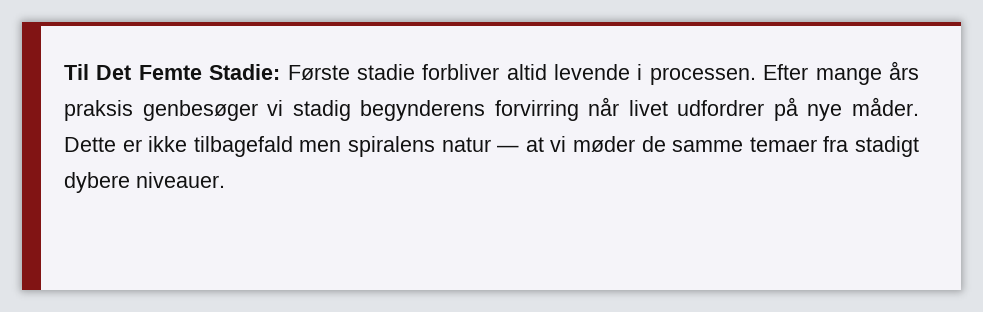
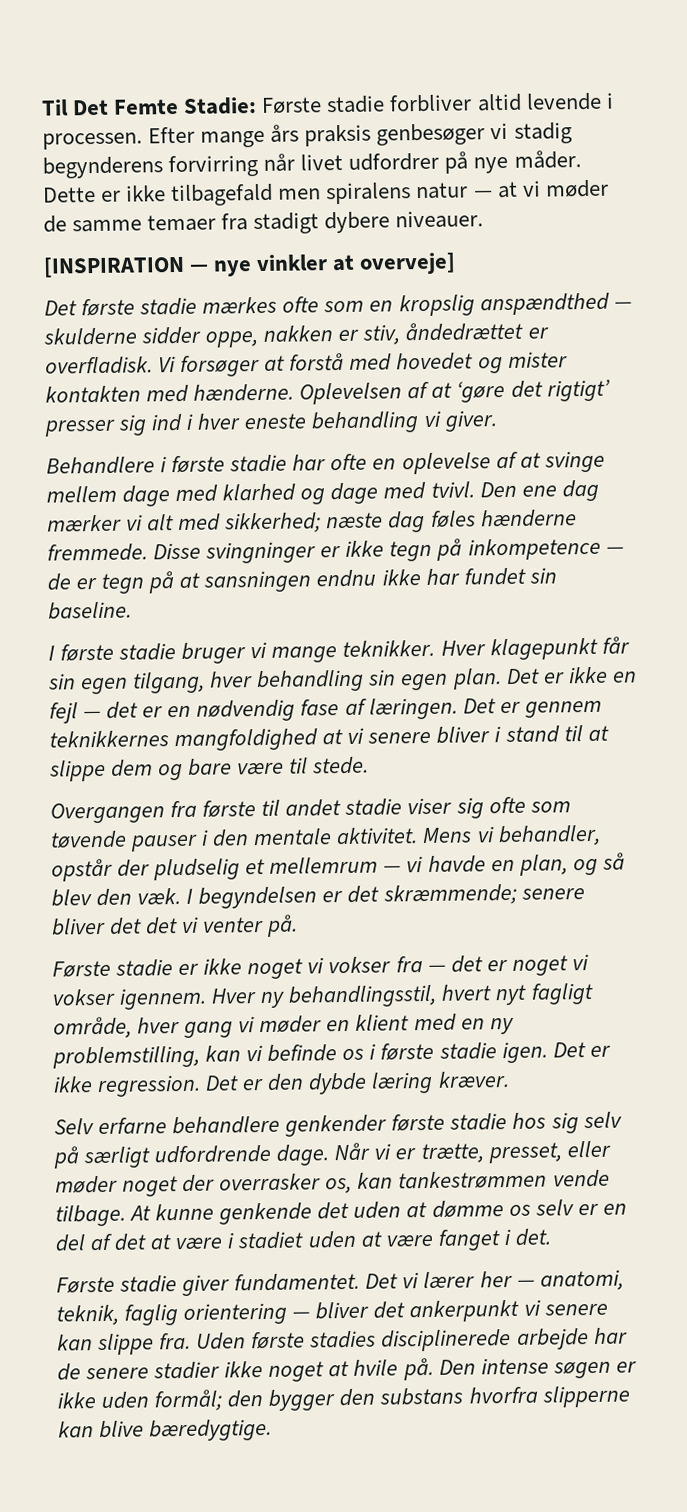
+ [INSPIRATION — nye vinkler at overveje]
+ Det første stadie mærkes ofte som en kropslig anspændthed — skulderne sidder oppe, nakken er stiv, åndedrættet er overfladisk. Vi forsøger at forstå med hovedet og mister kontakten med hænderne. Oplevelsen af at ‘gøre det rigtigt’ presser sig ind i hver eneste behandling vi giver.
+ Behandlere i første stadie har ofte en oplevelse af at svinge mellem dage med klarhed og dage med tvivl. Den ene dag mærker vi alt med sikkerhed; næste dag føles hænderne fremmede. Disse svingninger er ikke tegn på inkompetence — de er tegn på at sansningen endnu ikke har fundet sin baseline.
+ I første stadie bruger vi mange teknikker. Hver klagepunkt får sin egen tilgang, hver behandling sin egen plan. Det er ikke en fejl — det er en nødvendig fase af læringen. Det er gennem teknikkernes mangfoldighed at vi senere bliver i stand til at slippe dem og bare være til stede.
+ Overgangen fra første til andet stadie viser sig ofte som tøvende pauser i den mentale aktivitet. Mens vi behandler, opstår der pludselig et mellemrum — vi havde en plan, og så blev den væk. I begyndelsen er det skræmmende; senere bliver det det vi venter på.
+ Første stadie er ikke noget vi vokser fra — det er noget vi vokser igennem. Hver ny behandlingsstil, hvert nyt fagligt område, hver gang vi møder en klient med en ny problemstilling, kan vi befinde os i første stadie igen. Det er ikke regression. Det er den dybde læring kræver.
+ Selv erfarne behandlere genkender første stadie hos sig selv på særligt udfordrende dage. Når vi er trætte, presset, eller møder noget der overrasker os, kan tankestrømmen vende tilbage. At kunne genkende det uden at dømme os selv er en del af det at være i stadiet uden at være fanget i det.
+ Første stadie giver fundamentet. Det vi lærer her — anatomi, teknik, faglig orientering — bliver det ankerpunkt vi senere kan slippe fra. Uden første stadies disciplinerede arbejde har de senere stadier ikke noget at hvile på. Den intense søgen er ikke uden formål; den bygger den substans hvorfra slipperne kan blive bæredygtige.

